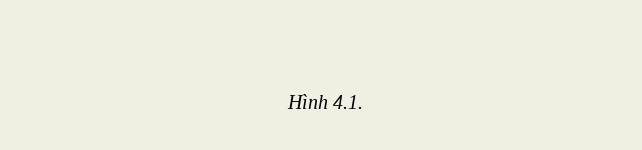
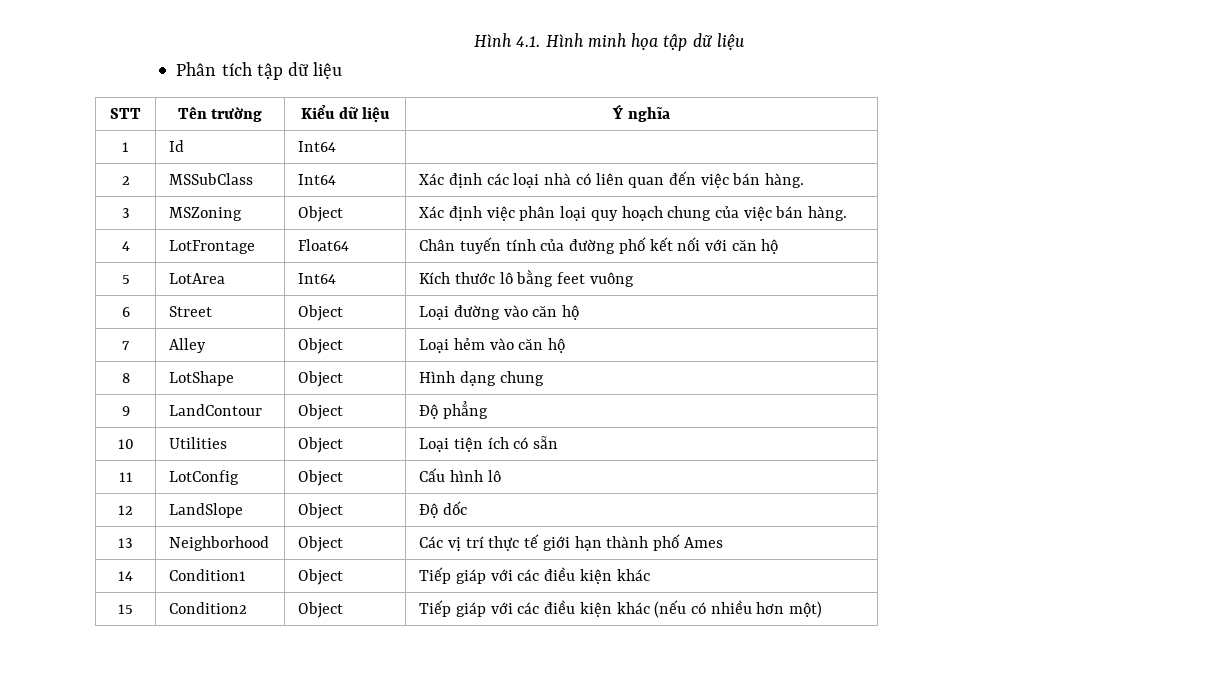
- Hình 4.1.
+ Hình 4.1. Hình minh họa tập dữ liệu
+ Phân tích tập dữ liệu
+ STT | Tên trường | Kiểu dữ liệu | Ý nghĩa
+ 1 | Id | Int64 |
+ 2 | MSSubClass | Int64 | Xác định các loại nhà có liên quan đến việc bán hàng.
+ 3 | MSZoning | Object | Xác định việc phân loại quy hoạch chung của việc bán hàng.
+ 4 | LotFrontage | Float64 | Chân tuyến tính của đường phố kết nối với căn hộ
+ 5 | LotArea | Int64 | Kích thước lô bằng feet vuông
+ 6 | Street | Object | Loại đường vào căn hộ
+ 7 | Alley | Object | Loại hẻm vào căn hộ
+ 8 | LotShape | Object | Hình dạng chung
+ 9 | LandContour | Object | Độ phẳng
+ 10 | Utilities | Object | Loại tiện ích có sẵn
+ 11 | LotConfig | Object | Cấu hình lô
+ 12 | LandSlope | Object | Độ dốc
+ 13 | Neighborhood | Object | Các vị trí thực tế giới hạn thành phố Ames
+ 14 | Condition1 | Object | Tiếp giáp với các điều kiện khác
+ 15 | Condition2 | Object | Tiếp giáp với các điều kiện khác (nếu có nhiều hơn một)

